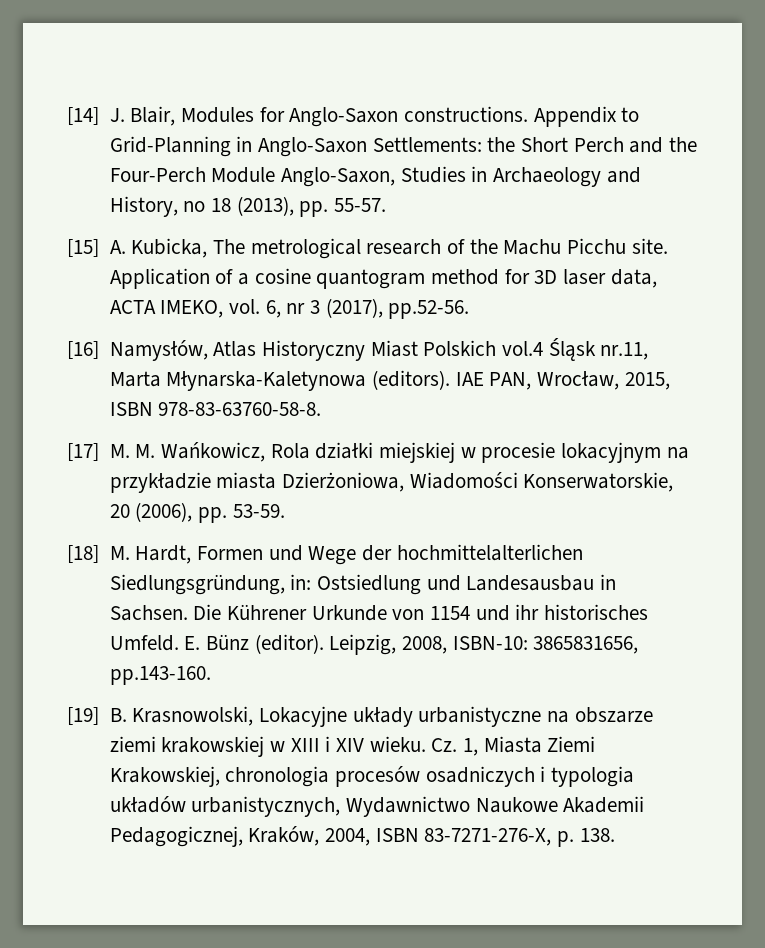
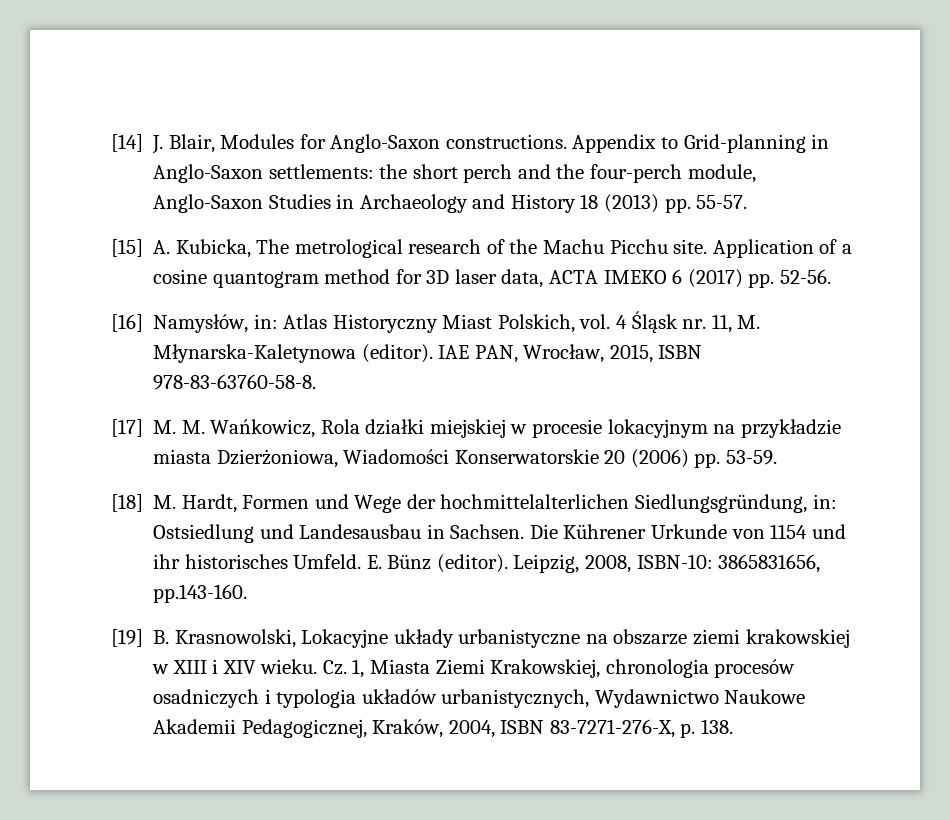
- Appendix to Grid-Planning in Anglo-Saxon Settlements: the Short Perch and the Four-Perch Module Anglo-Saxon, Studies in Archaeology and History, no 18 (2013), pp. 55-57.
+ Appendix to Grid-planning in Anglo-Saxon settlements: the short perch and the four-perch module, Anglo-Saxon Studies in Archaeology and History 18 (2013) pp. 55-57.
- Application of a cosine quantogram method for 3D laser data, ACTA IMEKO, vol. 6, nr 3 (2017), pp.52-56.
+ Application of a cosine quantogram method for 3D laser data, ACTA IMEKO 6 (2017) pp. 52-56.
- [16] Namysłów, Atlas Historyczny Miast Polskich vol.4 Śląsk nr.11, Marta Młynarska-Kaletynowa (editors).
+ [16] Namysłów, in: Atlas Historyczny Miast Polskich, vol. 4 Śląsk nr. 11, M. Młynarska-Kaletynowa (editor).
- [17] M. M. Wańkowicz, Rola działki miejskiej w procesie lokacyjnym na przykładzie miasta Dzierżoniowa, Wiadomości Konserwatorskie, 20 (2006), pp. 53-59.
+ [17] M. M. Wańkowicz, Rola działki miejskiej w procesie lokacyjnym na przykładzie miasta Dzierżoniowa, Wiadomości Konserwatorskie 20 (2006) pp. 53-59.

